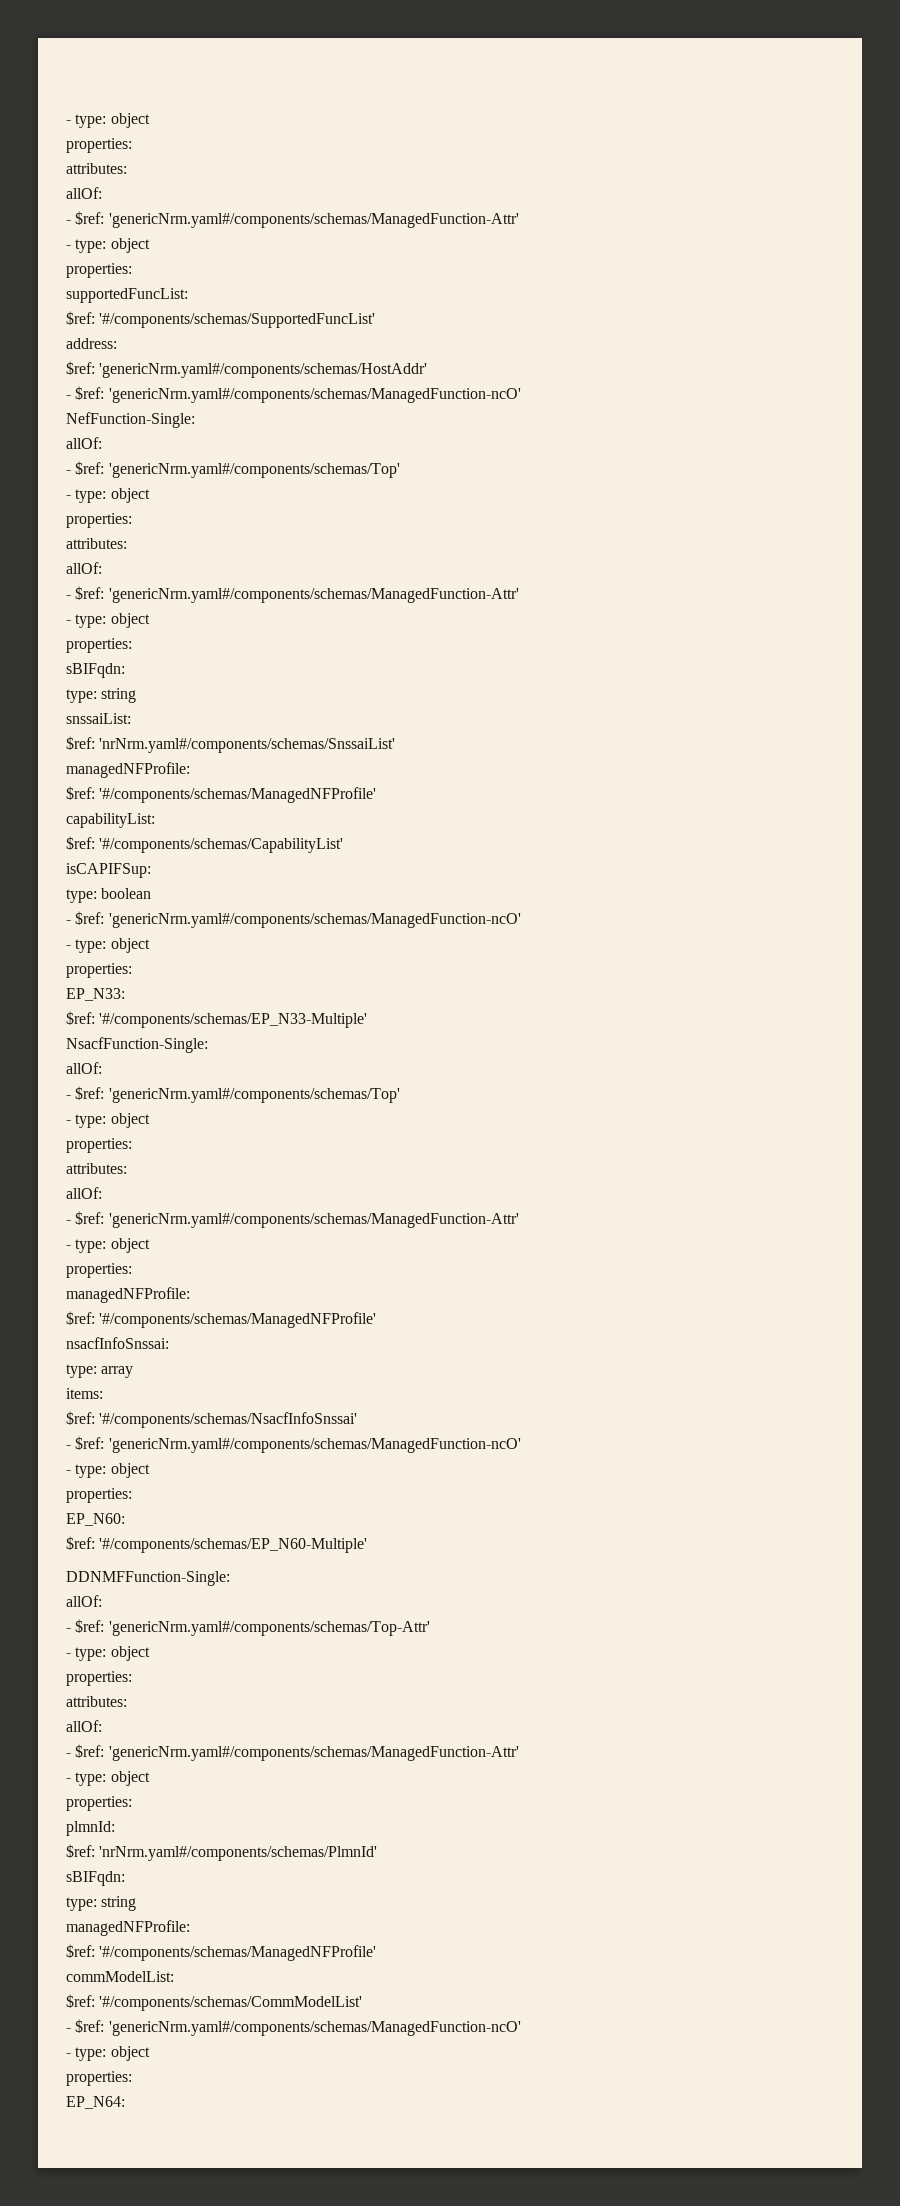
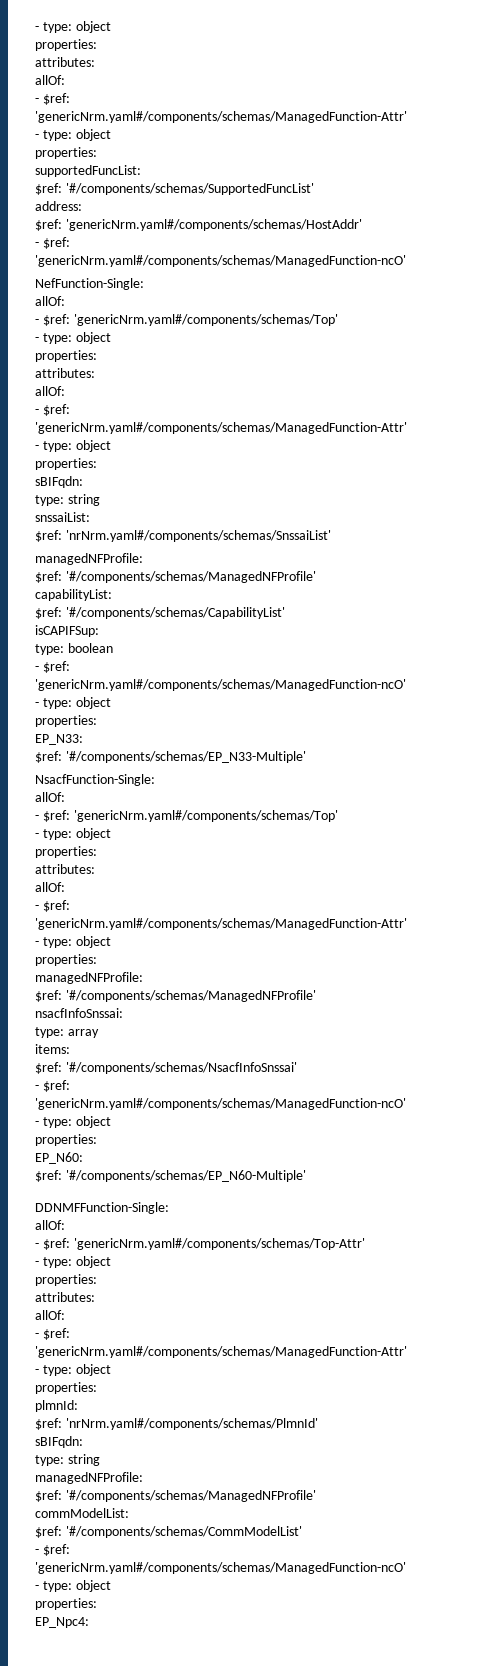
- EP_N64:
+ EP_Npc4:

